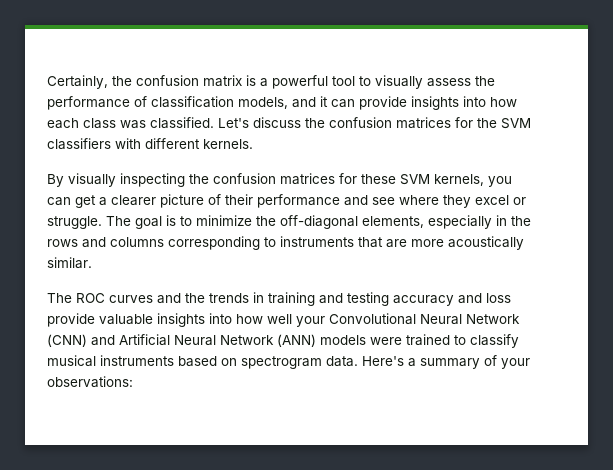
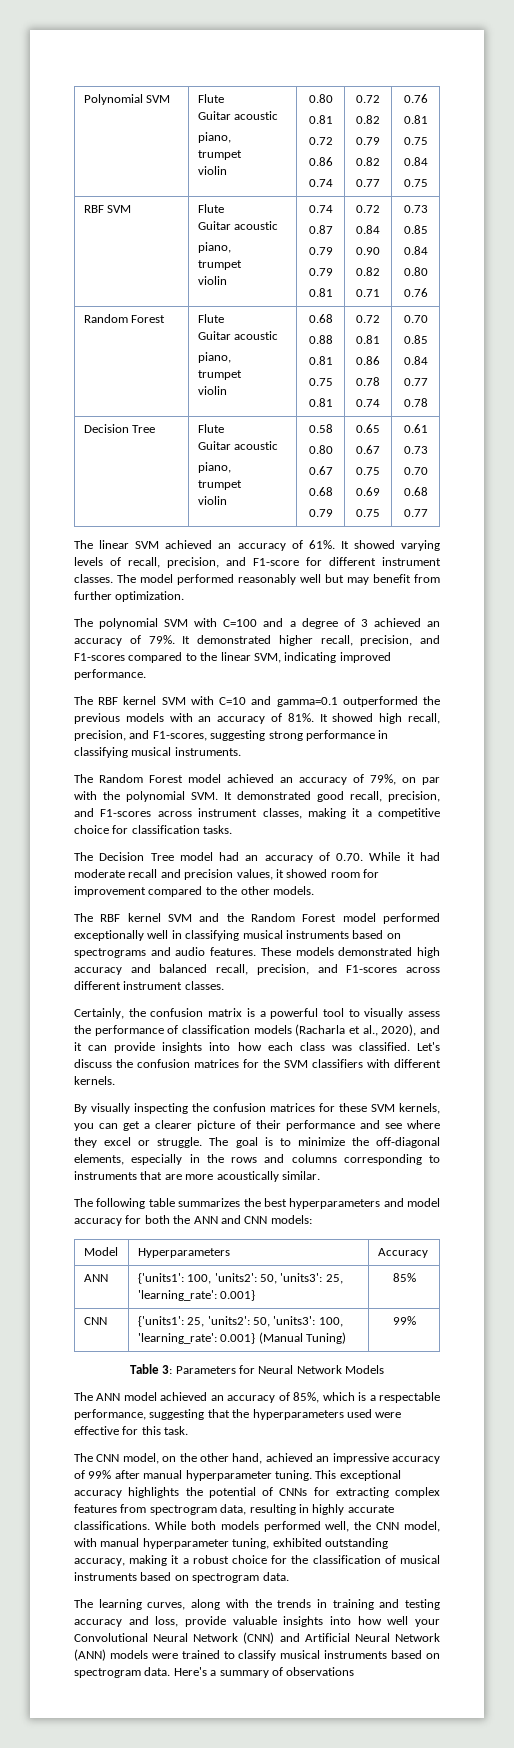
+ Polynomial SVM | Flute
+ Guitar acoustic
+ piano,
+ trumpet
+ violin | 0.80
+ 0.81
+ 0.72
+ 0.86
+ 0.74 | 0.72
+ 0.82
+ 0.79
+ 0.82
+ 0.77 | 0.76
+ 0.81
+ 0.75
+ 0.84
+ 0.75
+ RBF SVM | Flute
+ Guitar acoustic
+ piano,
+ trumpet
+ violin | 0.74
+ 0.87
+ 0.79
+ 0.79
+ 0.81 | 0.72
+ 0.84
+ 0.90
+ 0.82
+ 0.71 | 0.73
+ 0.85
+ 0.84
+ 0.80
+ 0.76
+ Random Forest | Flute
+ Guitar acoustic
+ piano,
+ trumpet
+ violin | 0.68
+ 0.88
+ 0.81
+ 0.75
+ 0.81 | 0.72
+ 0.81
+ 0.86
+ 0.78
+ 0.74 | 0.70
+ 0.85
+ 0.84
+ 0.77
+ 0.78
+ Decision Tree | Flute
+ Guitar acoustic
+ piano,
+ trumpet
+ violin | 0.58
+ 0.80
+ 0.67
+ 0.68
+ 0.79 | 0.65
+ 0.67
+ 0.75
+ 0.69
+ 0.75 | 0.61
+ 0.73
+ 0.70
+ 0.68
+ 0.77
+ The linear SVM achieved an accuracy of 61%. It showed varying levels of recall, precision, and F1-score for different instrument classes. The model performed reasonably well but may benefit from further optimization.
+ The polynomial SVM with C=100 and a degree of 3 achieved an accuracy of 79%. It demonstrated higher recall, precision, and F1-scores compared to the linear SVM, indicating improved performance.
+ The RBF kernel SVM with C=10 and gamma=0.1 outperformed the previous models with an accuracy of 81%. It showed high recall, precision, and F1-scores, suggesting strong performance in classifying musical instruments.
+ The Random Forest model achieved an accuracy of 79%, on par with the polynomial SVM. It demonstrated good recall, precision, and F1-scores across instrument classes, making it a competitive choice for classification tasks.
+ The Decision Tree model had an accuracy of 0.70. While it had moderate recall and precision values, it showed room for improvement compared to the other models.
+ The RBF kernel SVM and the Random Forest model performed exceptionally well in classifying musical instruments based on spectrograms and audio features. These models demonstrated high accuracy and balanced recall, precision, and F1-scores across different instrument classes.
- Certainly, the confusion matrix is a powerful tool to visually assess the performance of classification models, and it can provide insights into how each class was classified.
+ Certainly, the confusion matrix is a powerful tool to visually assess the performance of classification models (Racharla et al., 2020), and it can provide insights into how each class was classified.
- The ROC curves and the trends in training and testing accuracy and loss provide valuable insights into how well your Convolutional Neural Network (CNN) and Artificial Neural Network (ANN) models were trained to classify musical instruments based on spectrogram data.
+ The following table summarizes the best hyperparameters and model accuracy for both the ANN and CNN models:
+ Model | Hyperparameters | Accuracy
+ ANN | {'units1': 100, 'units2': 50, 'units3': 25, 'learning_rate': 0.001} | 85%
+ CNN | {'units1': 25, 'units2': 50, 'units3': 100, 'learning_rate': 0.001} (Manual Tuning) | 99%
+ Table 3: Parameters for Neural Network Models
+ The ANN model achieved an accuracy of 85%, which is a respectable performance, suggesting that the hyperparameters used were effective for this task.
+ The CNN model, on the other hand, achieved an impressive accuracy of 99% after manual hyperparameter tuning. This exceptional accuracy highlights the potential of CNNs for extracting complex features from spectrogram data, resulting in highly accurate classifications. While both models performed well, the CNN model, with manual hyperparameter tuning, exhibited outstanding accuracy, making it a robust choice for the classification of musical instruments based on spectrogram data.
+ The learning curves, along with the trends in training and testing accuracy and loss, provide valuable insights into how well your Convolutional Neural Network (CNN) and Artificial Neural Network (ANN) models were trained to classify musical instruments based on spectrogram data.
- Here's a summary of your observations:
+ Here's a summary of observations

